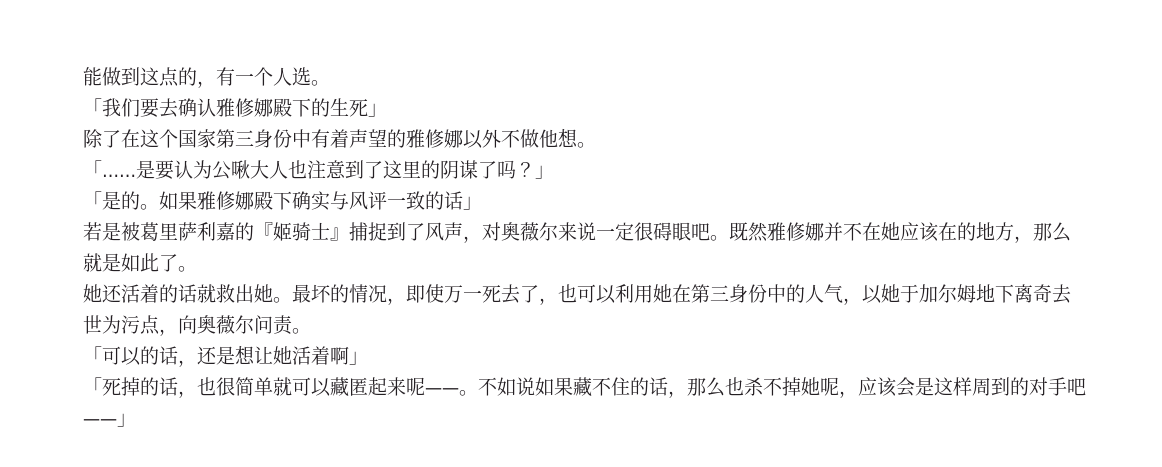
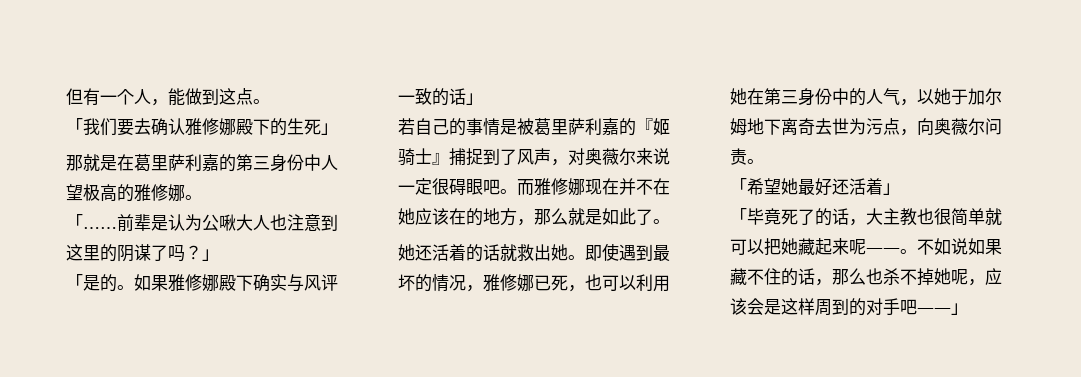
- 能做到这点的，有一个人选。
+ 但有一个人，能做到这点。
- 除了在这个国家第三身份中有着声望的雅修娜以外不做他想。
+ 那就是在葛里萨利嘉的第三身份中人望极高的雅修娜。
- 是要认为公啾大人也注意到了这里的阴谋了吗？」
+ 前辈是认为公啾大人也注意到这里的阴谋了吗？」
- 若是被葛里萨利嘉的『姬骑士』捕捉到了风声，对奥薇尔来说一定很碍眼吧。
+ 若自己的事情是被葛里萨利嘉的『姬骑士』捕捉到了风声，对奥薇尔来说一定很碍眼吧。
- 既然雅修娜并不在她应该在的地方，那么就是如此了。
+ 而雅修娜现在并不在她应该在的地方，那么就是如此了。
- 最坏的情况，即使万一死去了，也可以利用她在第三身份中的人气，以她于加尔姆地下离奇去世为污点，向奥薇尔问责。
+ 即使遇到最坏的情况，雅修娜已死，也可以利用她在第三身份中的人气，以她于加尔姆地下离奇去世为污点，向奥薇尔问责。
- 「可以的话，还是想让她活着啊」
- 「死掉的话，也很简单就可以藏匿起来呢——。
+ 「希望她最好还活着」
+ 「毕竟死了的话，大主教也很简单就可以把她藏起来呢——。

